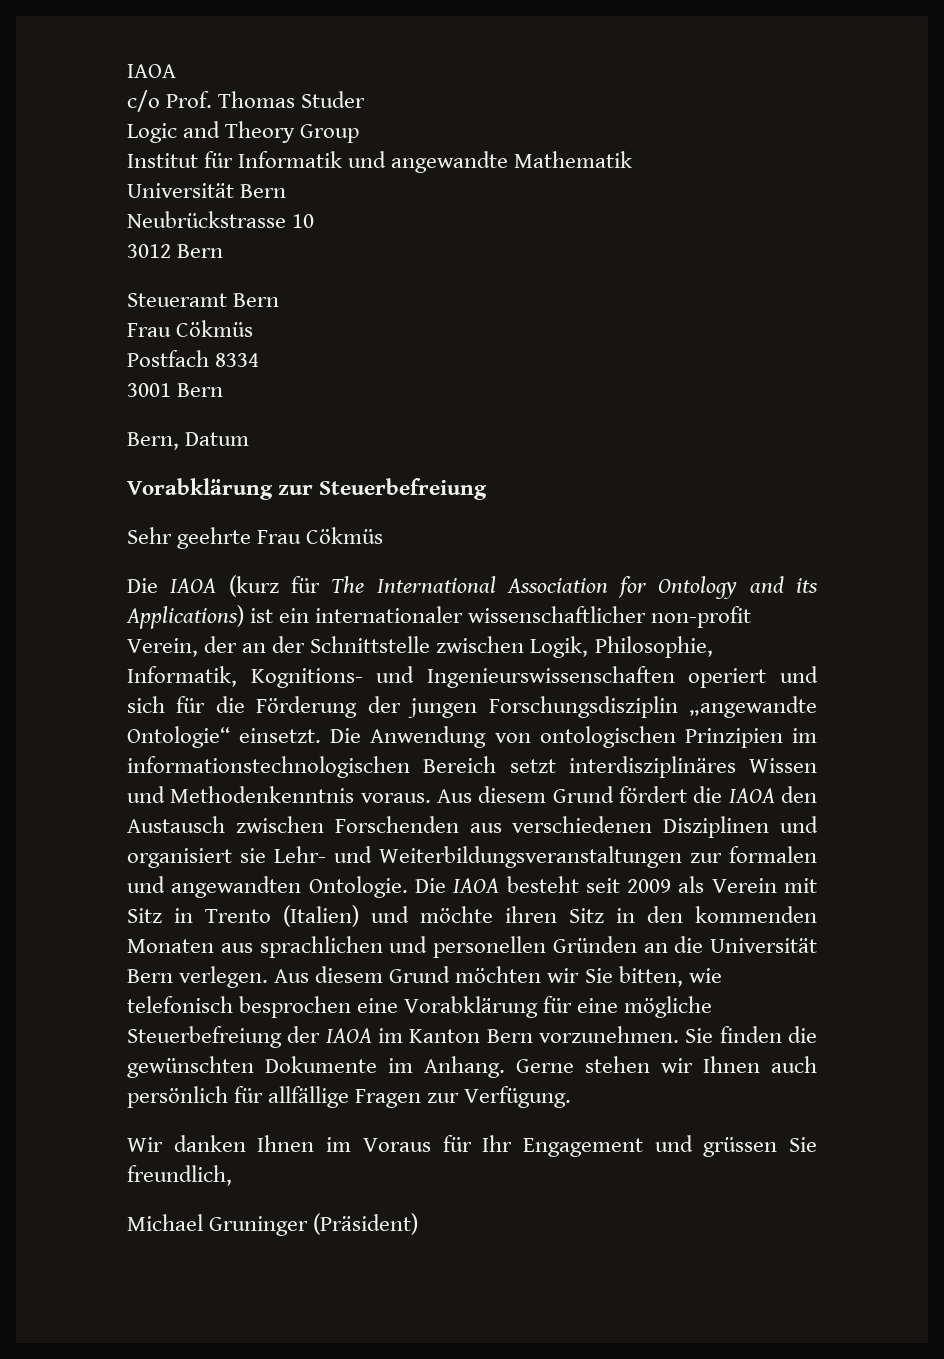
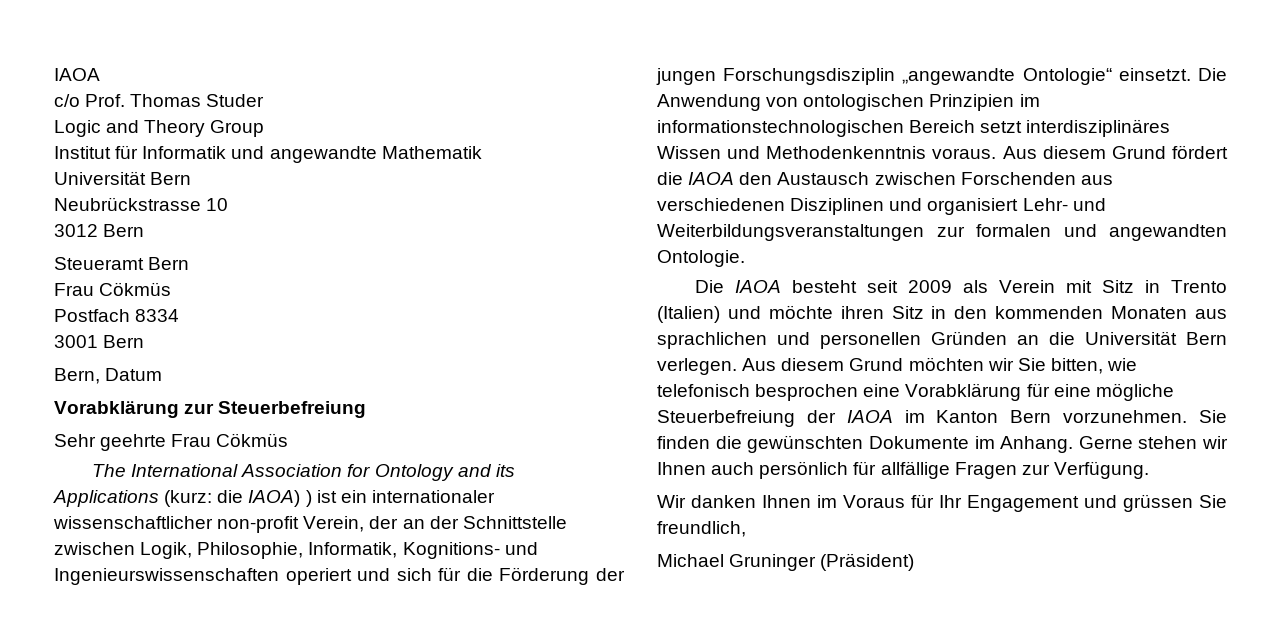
- Die IAOA (kurz für The International Association for Ontology and its Applications) ist ein internationaler wissenschaftlicher non-profit Verein, der an der Schnittstelle zwischen Logik, Philosophie, Informatik, Kognitions- und Ingenieurswissenschaften operiert und sich für die Förderung der jungen Forschungsdisziplin „angewandte Ontologie“ einsetzt.
+ The International Association for Ontology and its Applications (kurz: die IAOA) ) ist ein internationaler wissenschaftlicher non-profit Verein, der an der Schnittstelle zwischen Logik, Philosophie, Informatik, Kognitions- und Ingenieurswissenschaften operiert und sich für die Förderung der jungen Forschungsdisziplin „angewandte Ontologie“ einsetzt.
- Aus diesem Grund fördert die IAOA den Austausch zwischen Forschenden aus verschiedenen Disziplinen und organisiert sie Lehr- und Weiterbildungsveranstaltungen zur formalen und angewandten Ontologie. Die IAOA besteht seit 2009 als Verein mit Sitz in Trento (Italien) und möchte ihren Sitz in den kommenden Monaten aus sprachlichen und personellen Gründen an die Universität Bern verlegen.
+ Aus diesem Grund fördert die IAOA den Austausch zwischen Forschenden aus verschiedenen Disziplinen und organisiert Lehr- und Weiterbildungsveranstaltungen zur formalen und angewandten Ontologie.
+ Die IAOA besteht seit 2009 als Verein mit Sitz in Trento (Italien) und möchte ihren Sitz in den kommenden Monaten aus sprachlichen und personellen Gründen an die Universität Bern verlegen.

